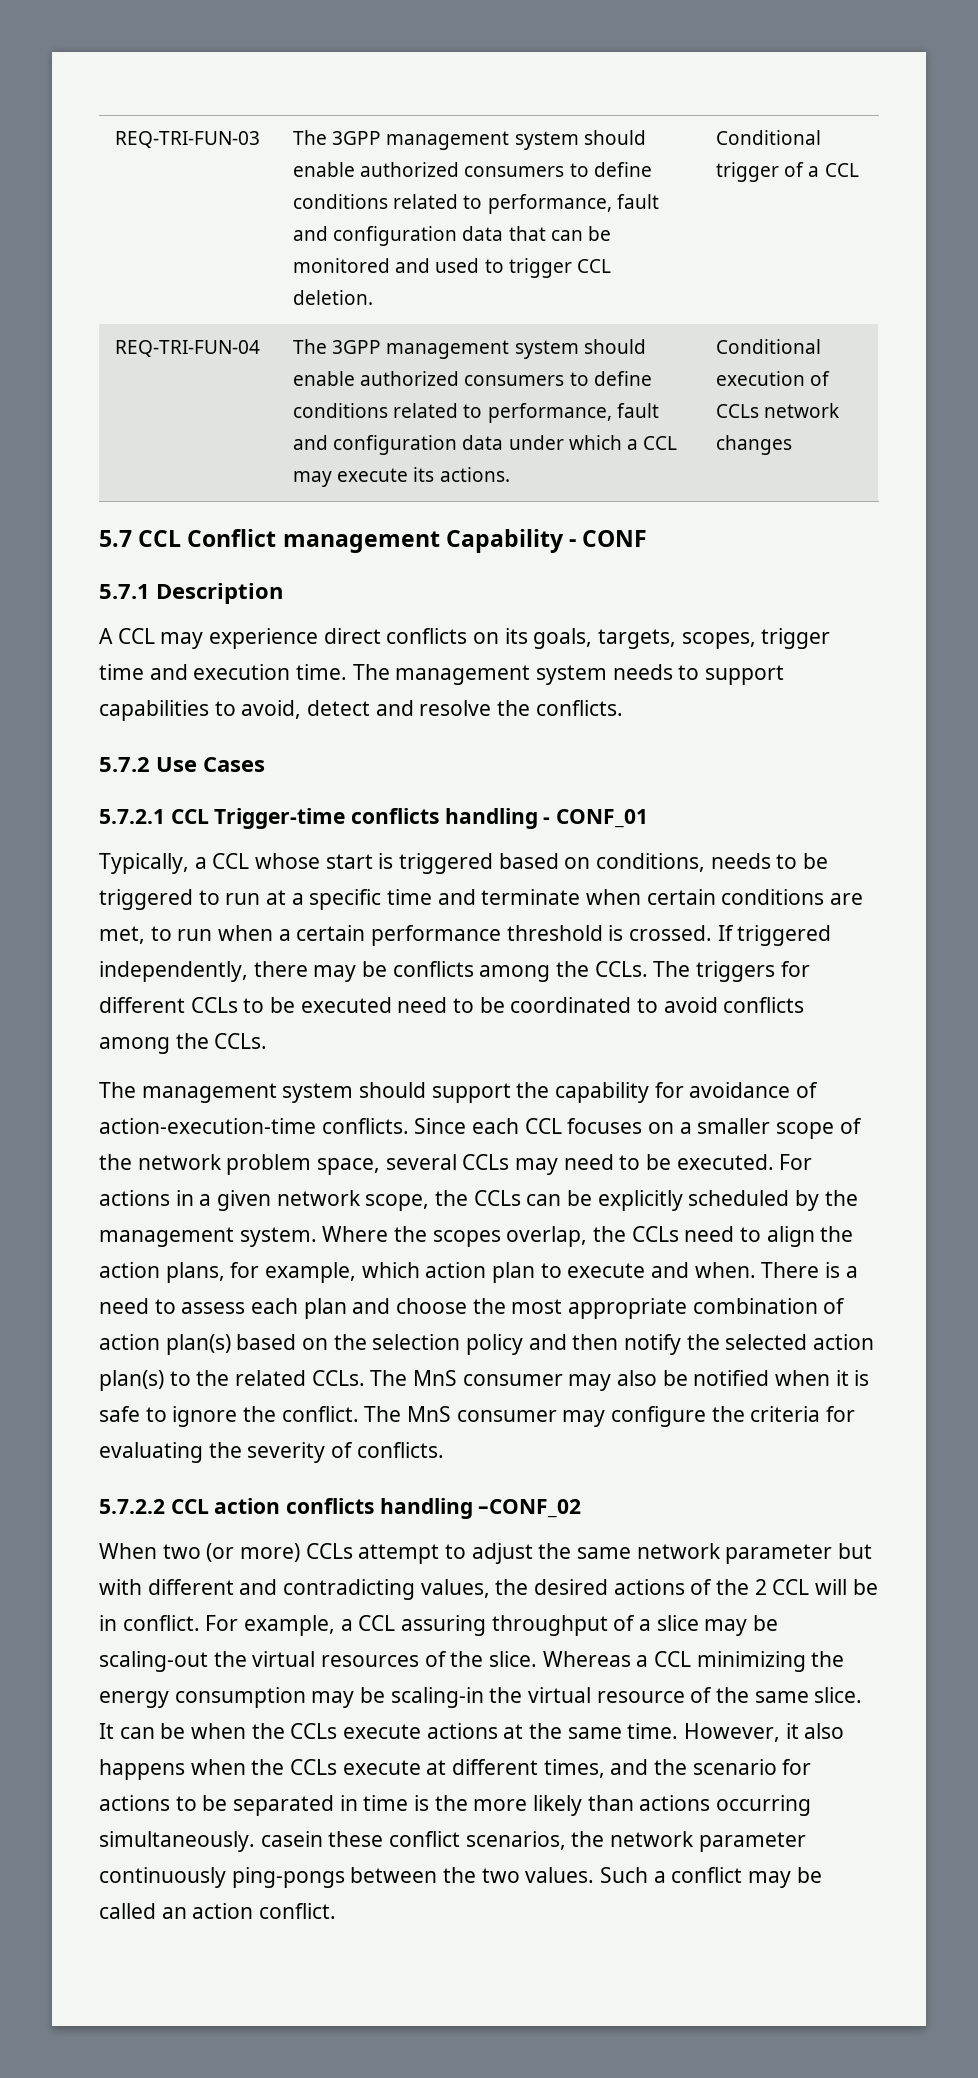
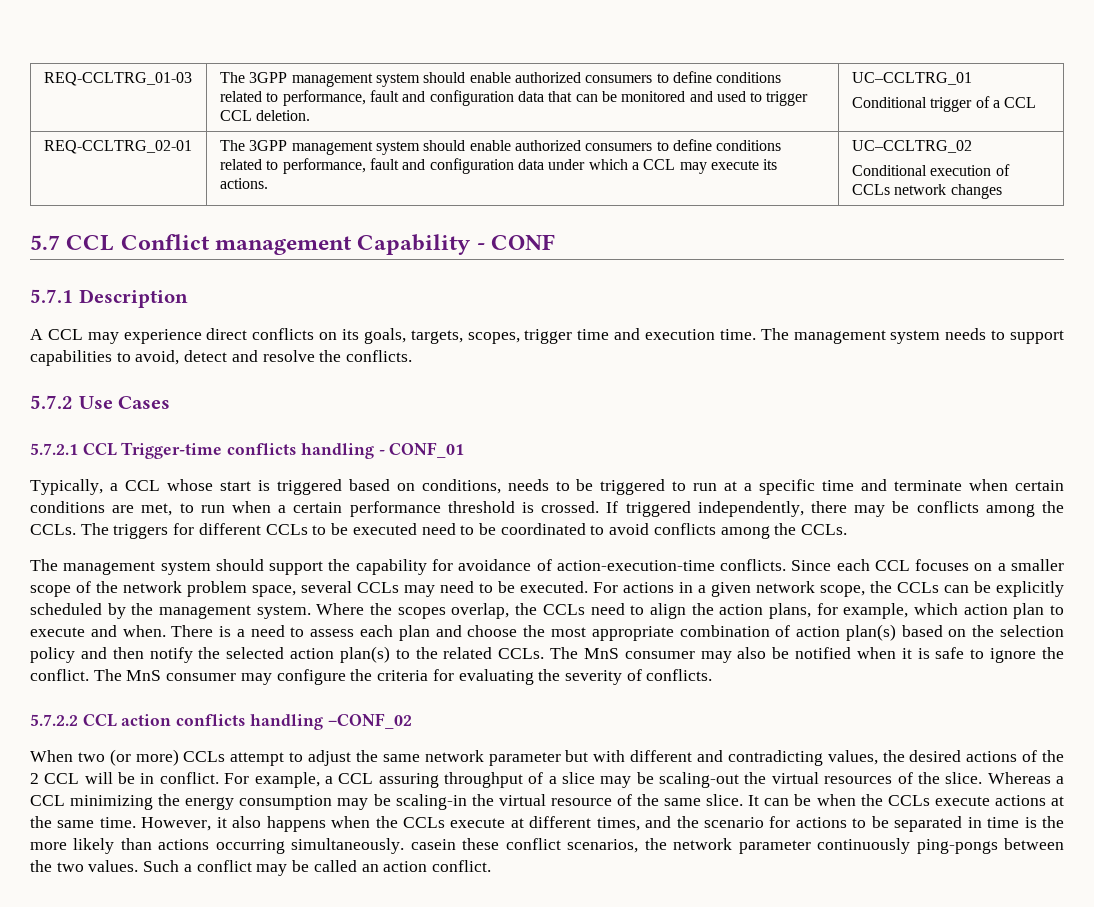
- REQ-TRI-FUN-03 | The 3GPP management system should enable authorized consumers to define conditions related to performance, fault and configuration data that can be monitored and used to trigger CCL deletion. | Conditional trigger of a CCL
+ REQ-CCLTRG_01-03 | The 3GPP management system should enable authorized consumers to define conditions related to performance, fault and configuration data that can be monitored and used to trigger CCL deletion. | UC–CCLTRG_01
+ Conditional trigger of a CCL
- REQ-TRI-FUN-04 | The 3GPP management system should enable authorized consumers to define conditions related to performance, fault and configuration data under which a CCL may execute its actions. | Conditional execution of CCLs network changes
+ REQ-CCLTRG_02-01 | The 3GPP management system should enable authorized consumers to define conditions related to performance, fault and configuration data under which a CCL may execute its actions. | UC–CCLTRG_02
+ Conditional execution of CCLs network changes

